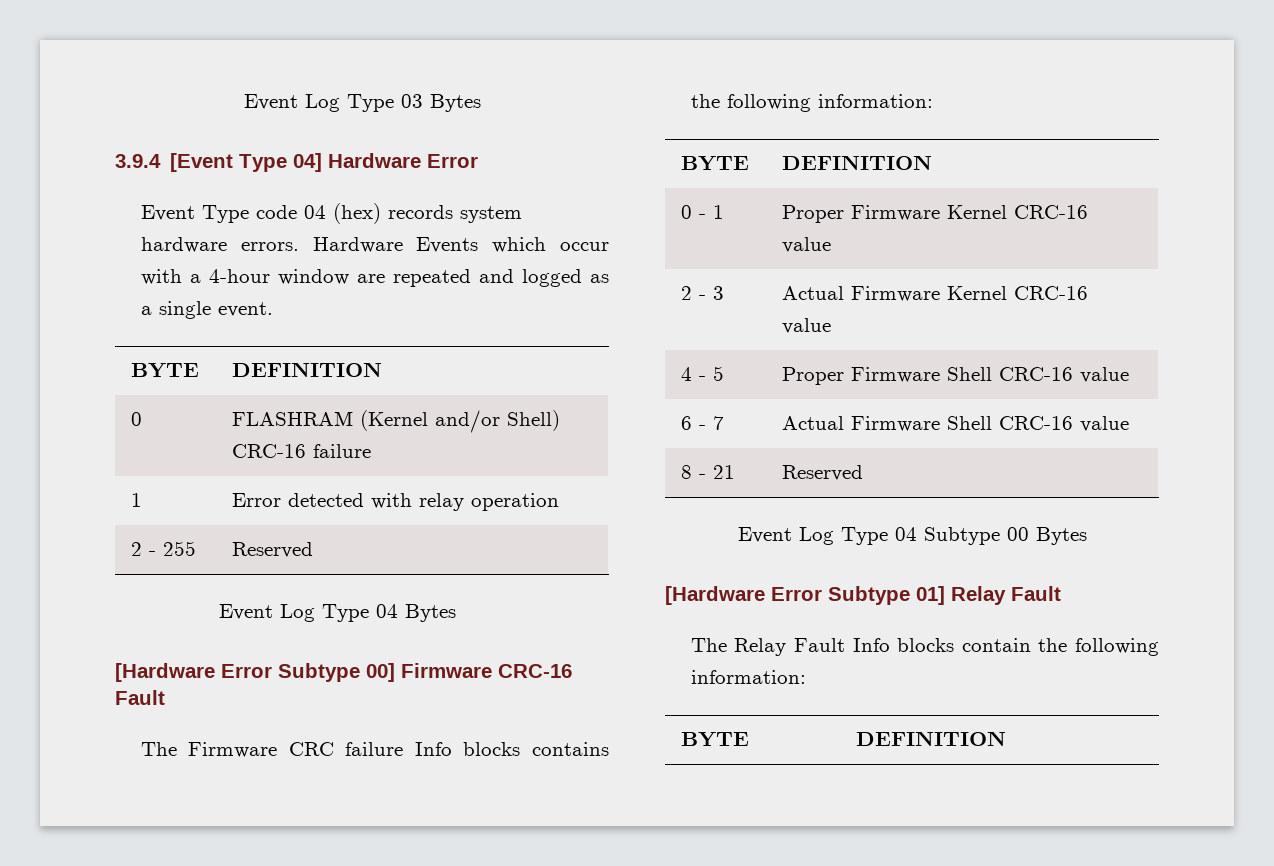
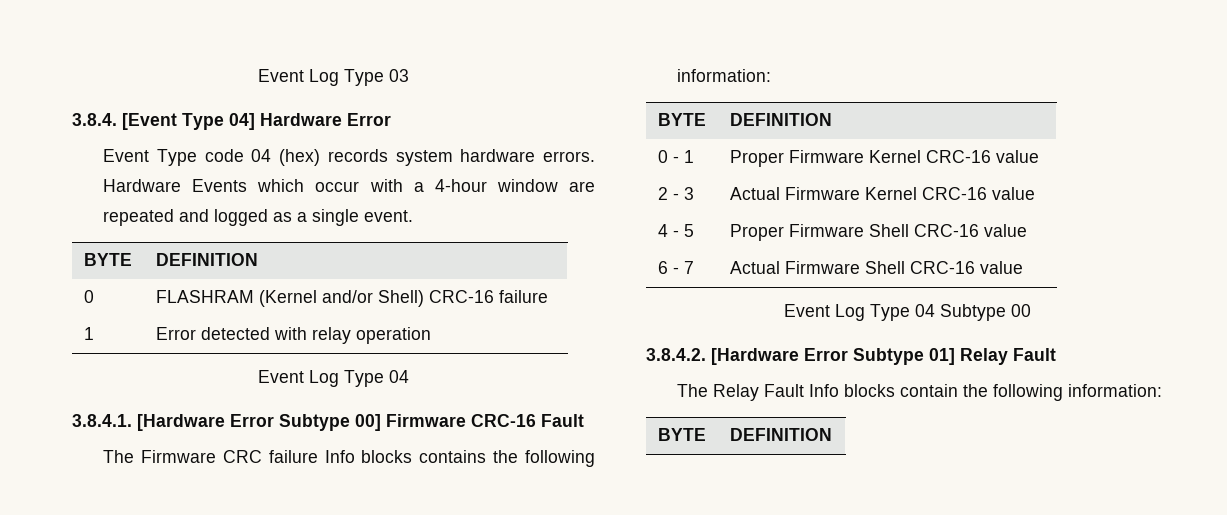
- Event Log Type 03 Bytes
- 3.9.4 [Event Type 04] Hardware Error
+ Event Log Type 03
+ 3.8.4. [Event Type 04] Hardware Error
  1 | Error detected with relay operation
- 2 - 255 | Reserved
- Event Log Type 04 Bytes
- [Hardware Error Subtype 00] Firmware CRC-16 Fault
+ Event Log Type 04
+ 3.8.4.1. [Hardware Error Subtype 00] Firmware CRC-16 Fault
- 8 - 21 | Reserved
- Event Log Type 04 Subtype 00 Bytes
- [Hardware Error Subtype 01] Relay Fault
+ Event Log Type 04 Subtype 00
+ 3.8.4.2. [Hardware Error Subtype 01] Relay Fault

